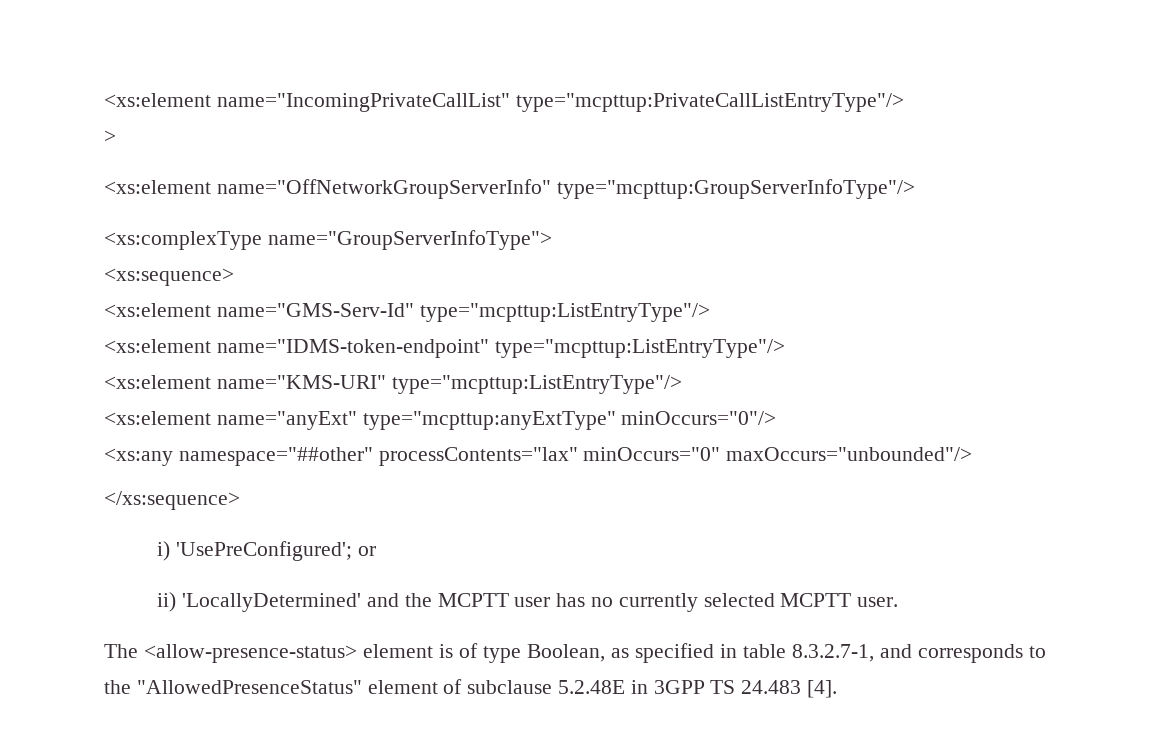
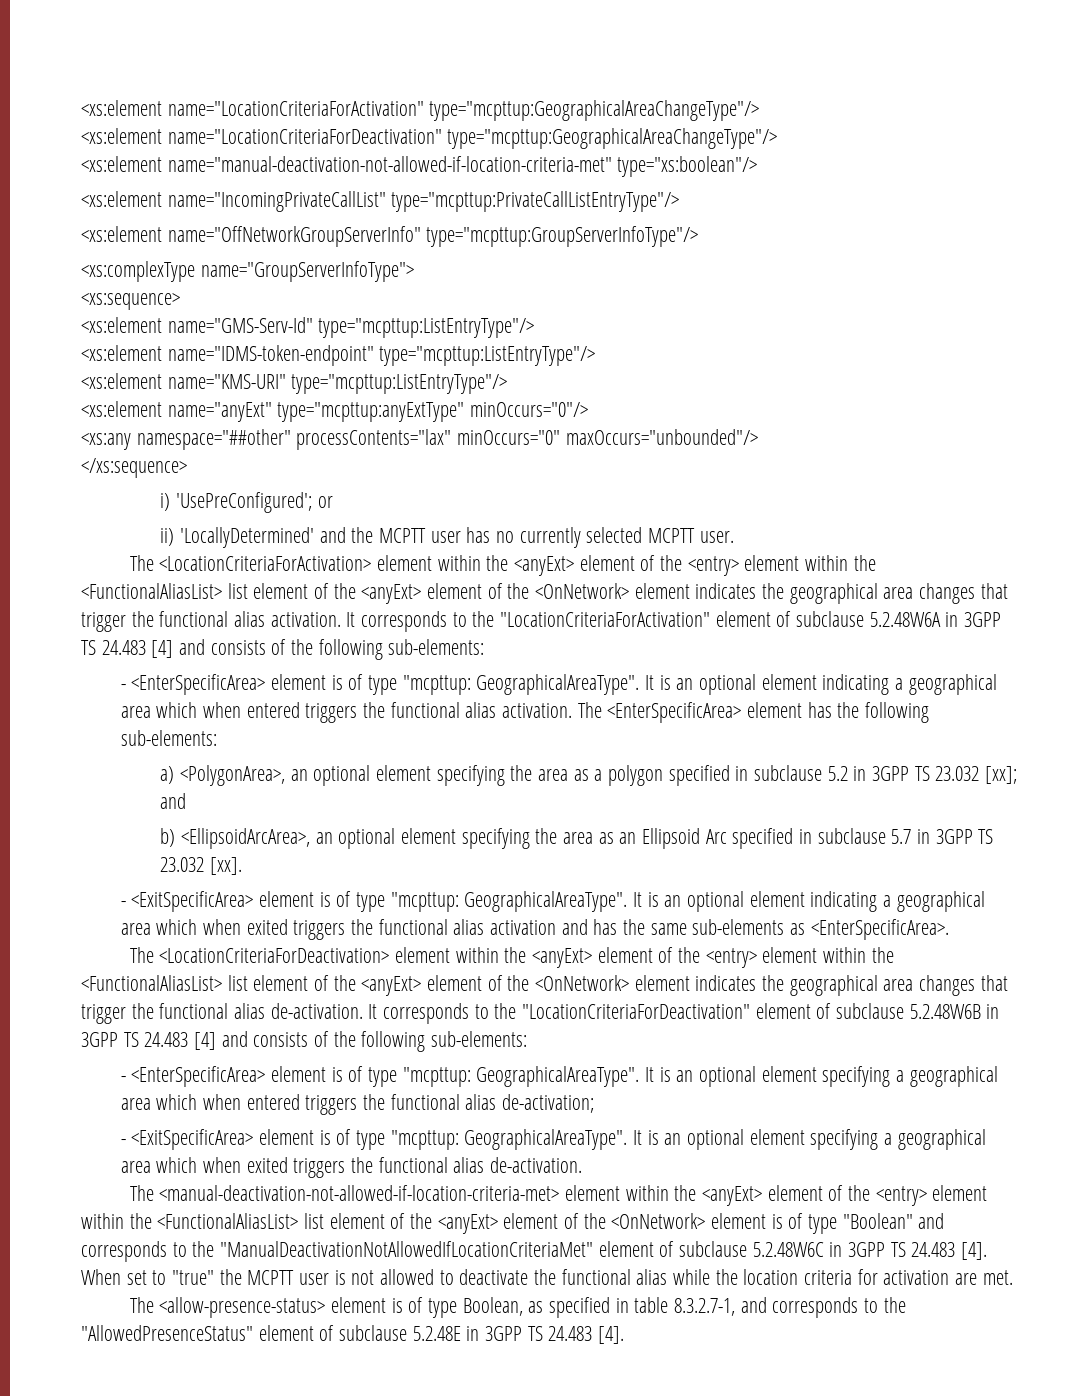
+ <xs:element name="LocationCriteriaForActivation" type="mcpttup:GeographicalAreaChangeType"/>
+ <xs:element name="LocationCriteriaForDeactivation" type="mcpttup:GeographicalAreaChangeType"/>
+ <xs:element name="manual-deactivation-not-allowed-if-location-criteria-met" type="xs:boolean"/>
- >
+ The <LocationCriteriaForActivation> element within the <anyExt> element of the <entry> element within the <FunctionalAliasList> list element of the <anyExt> element of the <OnNetwork> element indicates the geographical area changes that trigger the functional alias activation. It corresponds to the "LocationCriteriaForActivation" element of subclause 5.2.48W6A in 3GPP TS 24.483 [4] and consists of the following sub-elements:
+ - <EnterSpecificArea> element is of type "mcpttup: GeographicalAreaType". It is an optional element indicating a geographical area which when entered triggers the functional alias activation. The <EnterSpecificArea> element has the following sub-elements:
+ a) <PolygonArea>, an optional element specifying the area as a polygon specified in subclause 5.2 in 3GPP TS 23.032 [xx]; and
+ b) <EllipsoidArcArea>, an optional element specifying the area as an Ellipsoid Arc specified in subclause 5.7 in 3GPP TS 23.032 [xx].
+ - <ExitSpecificArea> element is of type "mcpttup: GeographicalAreaType". It is an optional element indicating a geographical area which when exited triggers the functional alias activation and has the same sub-elements as <EnterSpecificArea>.
+ The <LocationCriteriaForDeactivation> element within the <anyExt> element of the <entry> element within the <FunctionalAliasList> list element of the <anyExt> element of the <OnNetwork> element indicates the geographical area changes that trigger the functional alias de-activation. It corresponds to the "LocationCriteriaForDeactivation" element of subclause 5.2.48W6B in 3GPP TS 24.483 [4] and consists of the following sub-elements:
+ - <EnterSpecificArea> element is of type "mcpttup: GeographicalAreaType". It is an optional element specifying a geographical area which when entered triggers the functional alias de-activation;
+ - <ExitSpecificArea> element is of type "mcpttup: GeographicalAreaType". It is an optional element specifying a geographical area which when exited triggers the functional alias de-activation.
+ The <manual-deactivation-not-allowed-if-location-criteria-met> element within the <anyExt> element of the <entry> element within the <FunctionalAliasList> list element of the <anyExt> element of the <OnNetwork> element is of type "Boolean" and corresponds to the "ManualDeactivationNotAllowedIfLocationCriteriaMet" element of subclause 5.2.48W6C in 3GPP TS 24.483 [4]. When set to "true" the MCPTT user is not allowed to deactivate the functional alias while the location criteria for activation are met.

